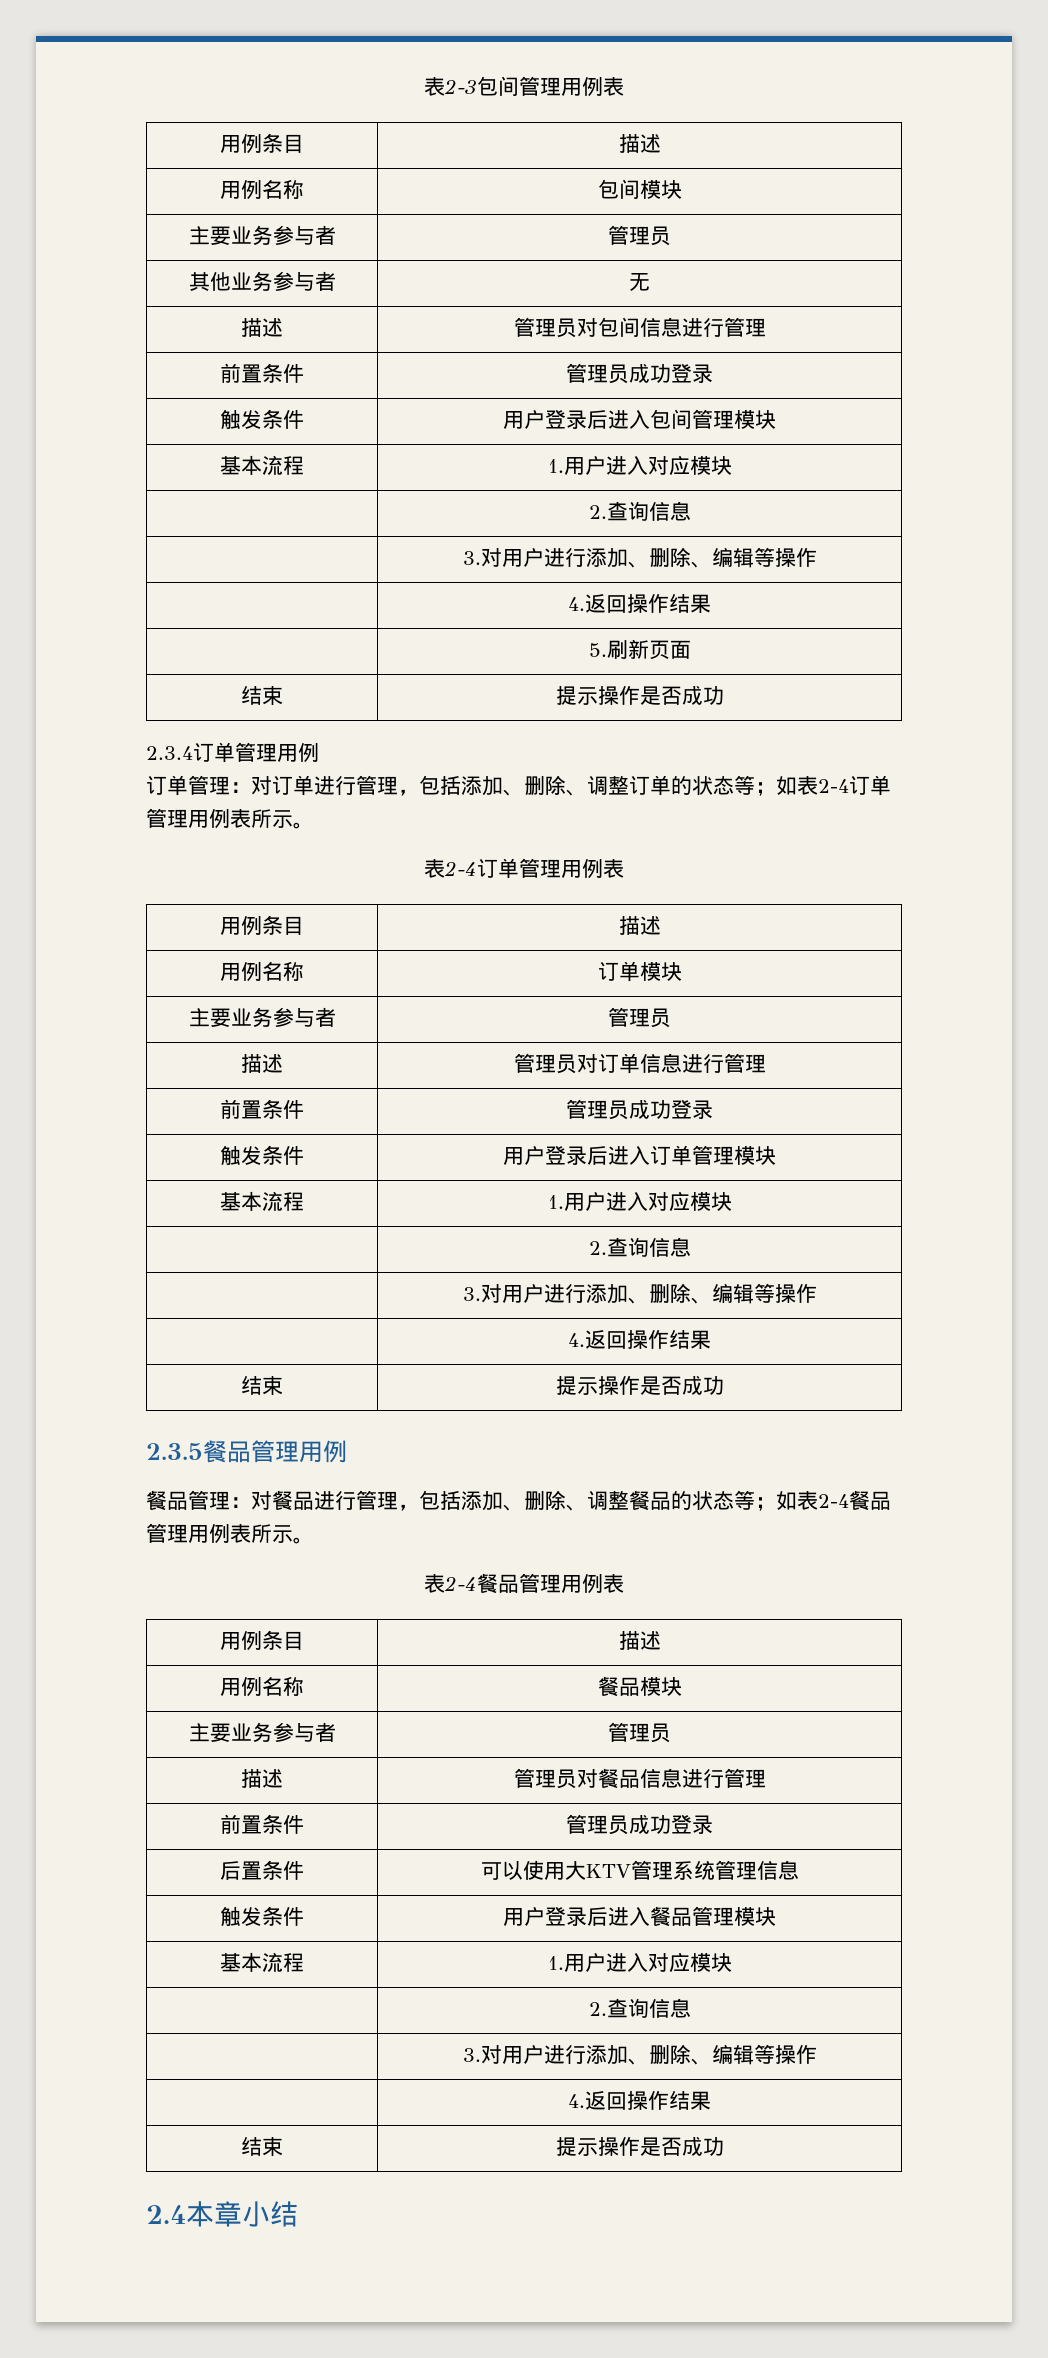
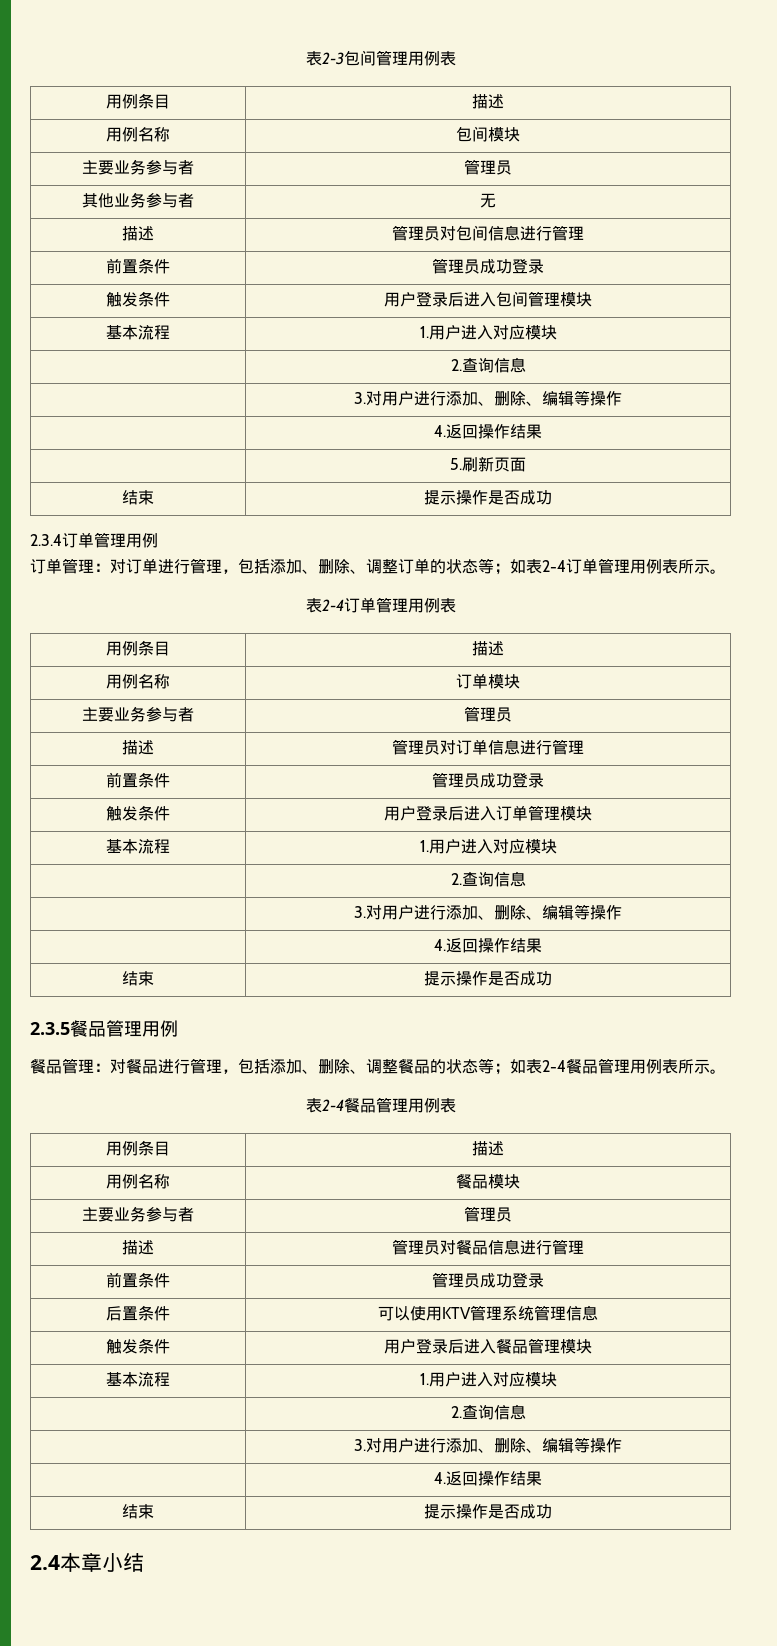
- 后置条件 | 可以使用大KTV管理系统管理信息
+ 后置条件 | 可以使用KTV管理系统管理信息

